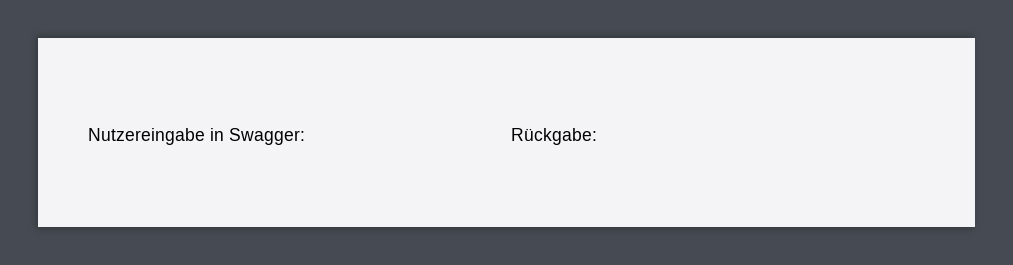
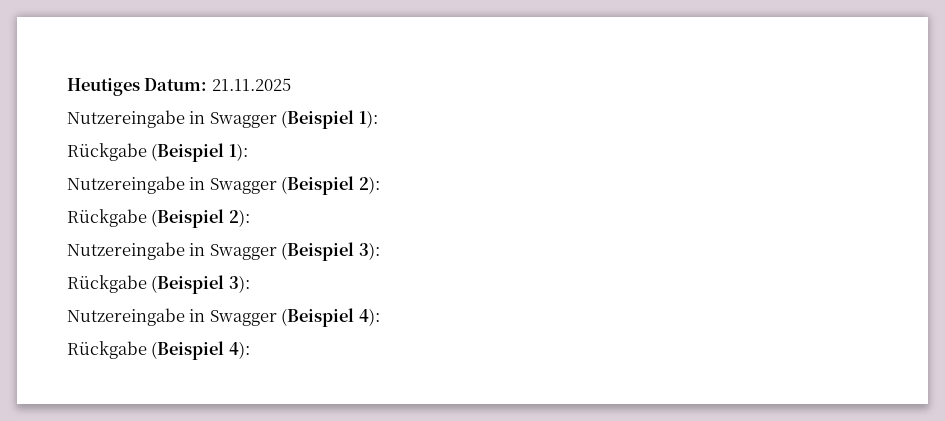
- Nutzereingabe in Swagger:
- Rückgabe:
+ Heutiges Datum: 21.11.2025
+ Nutzereingabe in Swagger (Beispiel 1):
+ Rückgabe (Beispiel 1):
+ Nutzereingabe in Swagger (Beispiel 2):
+ Rückgabe (Beispiel 2):
+ Nutzereingabe in Swagger (Beispiel 3):
+ Rückgabe (Beispiel 3):
+ Nutzereingabe in Swagger (Beispiel 4):
+ Rückgabe (Beispiel 4):

